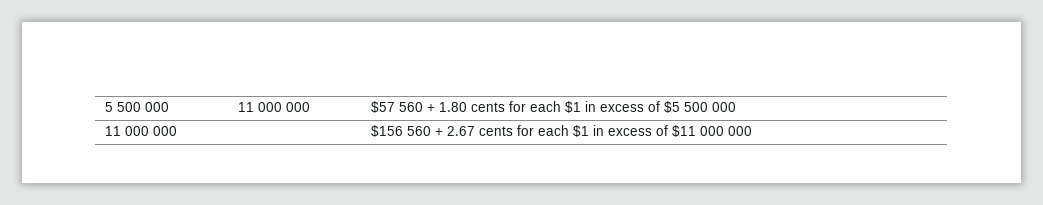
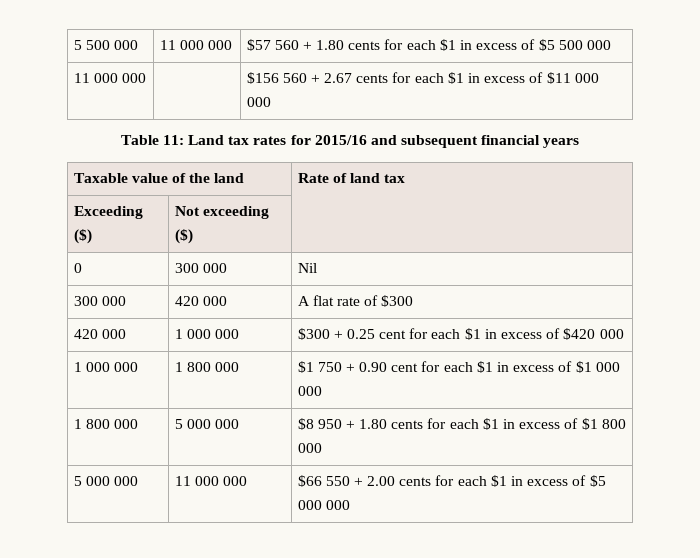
+ Table 11: Land tax rates for 2015/16 and subsequent financial years
+ Taxable value of the land | Rate of land tax
+ Exceeding ($) | Not exceeding ($) |
+ 0 | 300 000 | Nil
+ 300 000 | 420 000 | A flat rate of $300
+ 420 000 | 1 000 000 | $300 + 0.25 cent for each $1 in excess of $420 000
+ 1 000 000 | 1 800 000 | $1 750 + 0.90 cent for each $1 in excess of $1 000 000
+ 1 800 000 | 5 000 000 | $8 950 + 1.80 cents for each $1 in excess of $1 800 000
+ 5 000 000 | 11 000 000 | $66 550 + 2.00 cents for each $1 in excess of $5 000 000

